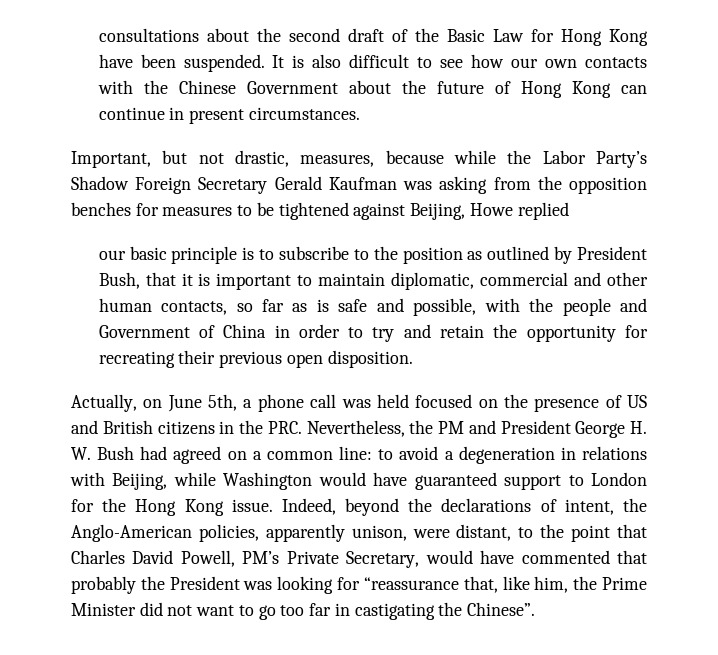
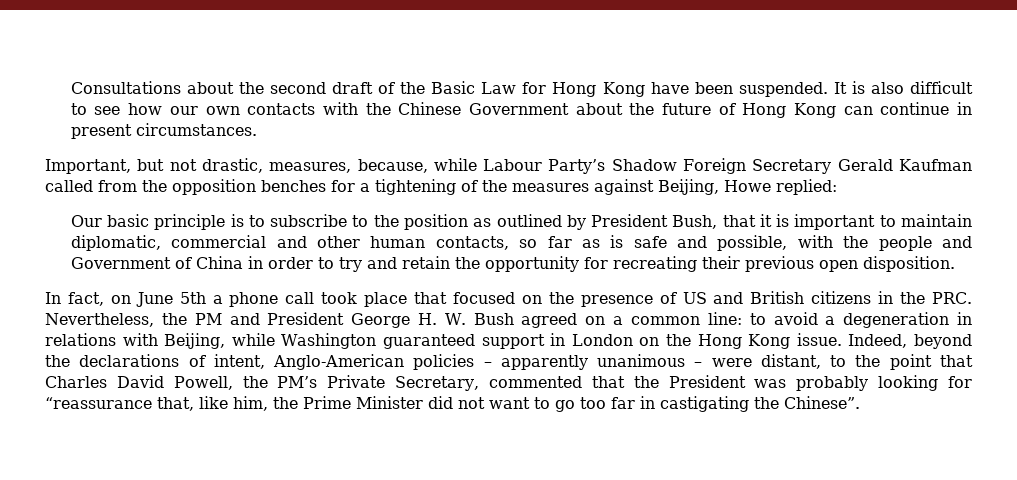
- consultations about the second draft of the Basic Law for Hong Kong have been suspended.
+ Consultations about the second draft of the Basic Law for Hong Kong have been suspended.
- Important, but not drastic, measures, because while the Labor Party’s Shadow Foreign Secretary Gerald Kaufman was asking from the opposition benches for measures to be tightened against Beijing, Howe replied
- our basic principle is to subscribe to the position as outlined by President Bush, that it is important to maintain diplomatic, commercial and other human contacts, so far as is safe and possible, with the people and Government of China in order to try and retain the opportunity for recreating their previous open disposition.
+ Important, but not drastic, measures, because, while Labour Party’s Shadow Foreign Secretary Gerald Kaufman called from the opposition benches for a tightening of the measures against Beijing, Howe replied:
+ Our basic principle is to subscribe to the position as outlined by President Bush, that it is important to maintain diplomatic, commercial and other human contacts, so far as is safe and possible, with the people and Government of China in order to try and retain the opportunity for recreating their previous open disposition.
- Actually, on June 5th, a phone call was held focused on the presence of US and British citizens in the PRC. Nevertheless, the PM and President George H. W. Bush had agreed on a common line: to avoid a degeneration in relations with Beijing, while Washington would have guaranteed support to London for the Hong Kong issue.
+ In fact, on June 5th a phone call took place that focused on the presence of US and British citizens in the PRC. Nevertheless, the PM and President George H. W. Bush agreed on a common line: to avoid a degeneration in relations with Beijing, while Washington guaranteed support in London on the Hong Kong issue.
- Indeed, beyond the declarations of intent, the Anglo-American policies, apparently unison, were distant, to the point that Charles David Powell, PM’s Private Secretary, would have commented that probably the President was looking for “reassurance that, like him, the Prime Minister did not want to go too far in castigating the Chinese”.
+ Indeed, beyond the declarations of intent, Anglo-American policies – apparently unanimous – were distant, to the point that Charles David Powell, the PM’s Private Secretary, commented that the President was probably looking for “reassurance that, like him, the Prime Minister did not want to go too far in castigating the Chinese”.

